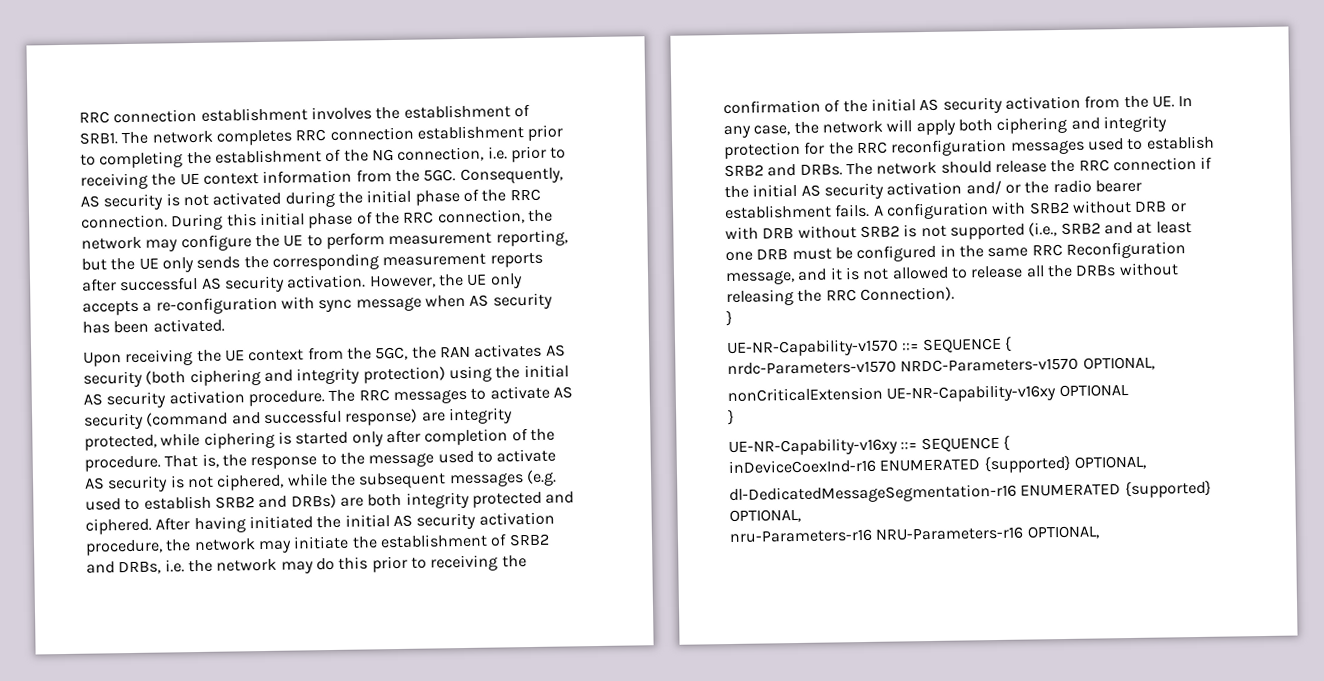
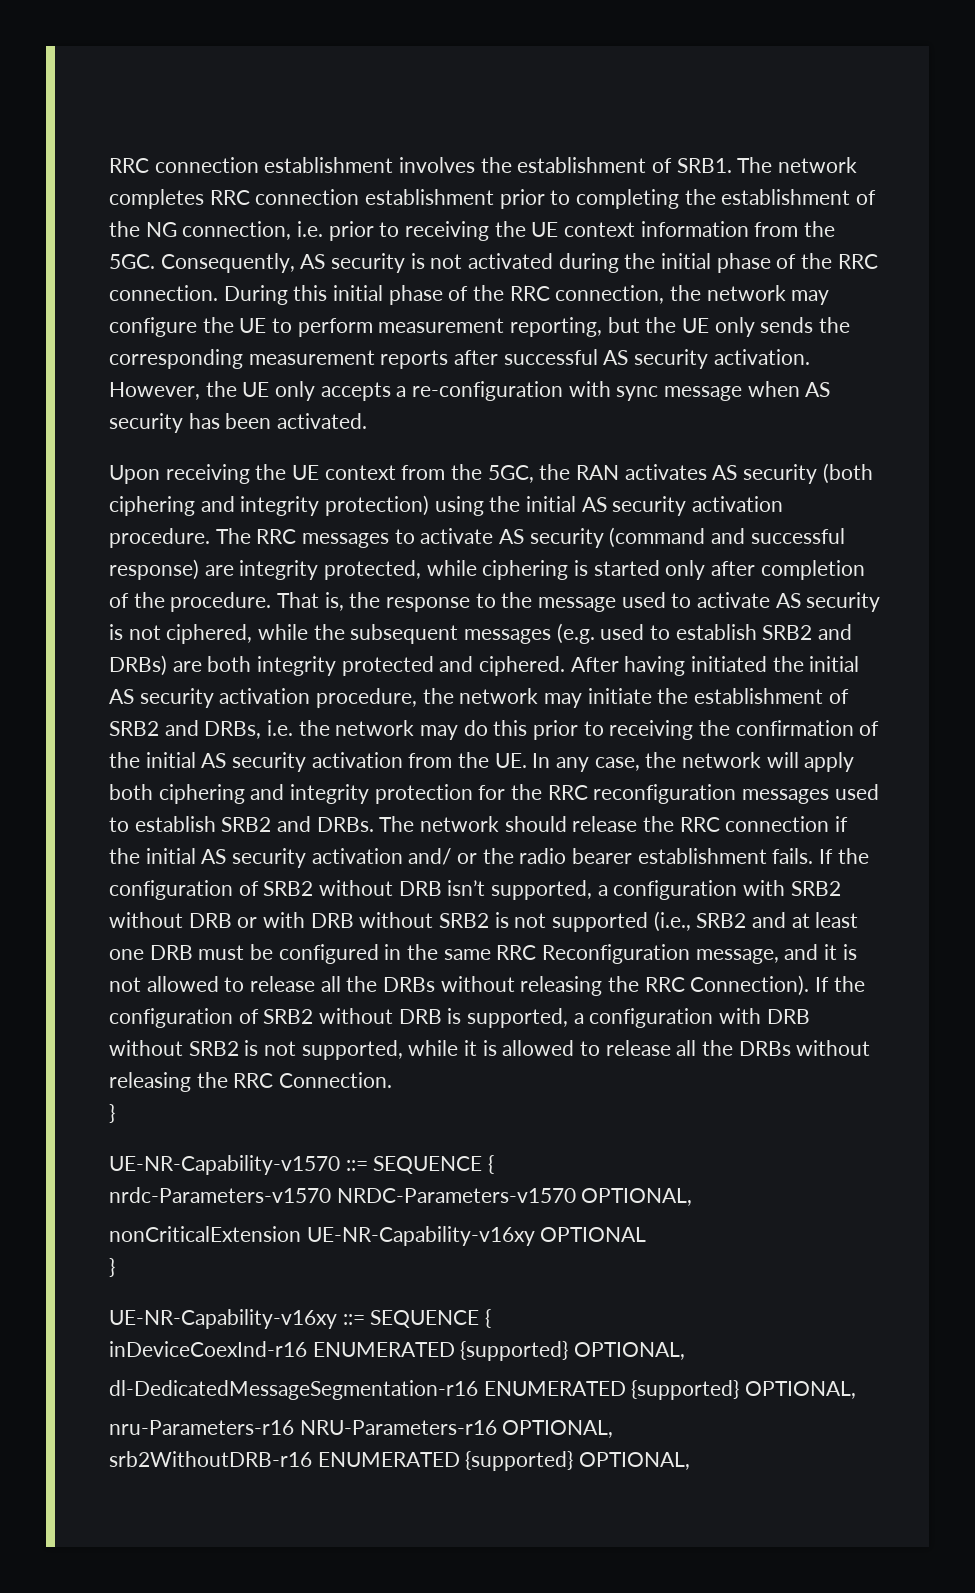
- A configuration with SRB2 without DRB or with DRB without SRB2 is not supported (i.e., SRB2 and at least one DRB must be configured in the same RRC Reconfiguration message, and it is not allowed to release all the DRBs without releasing the RRC Connection).
+ If the configuration of SRB2 without DRB isn’t supported, a configuration with SRB2 without DRB or with DRB without SRB2 is not supported (i.e., SRB2 and at least one DRB must be configured in the same RRC Reconfiguration message, and it is not allowed to release all the DRBs without releasing the RRC Connection). If the configuration of SRB2 without DRB is supported, a configuration with DRB without SRB2 is not supported, while it is allowed to release all the DRBs without releasing the RRC Connection.
+ srb2WithoutDRB-r16 ENUMERATED {supported} OPTIONAL,

